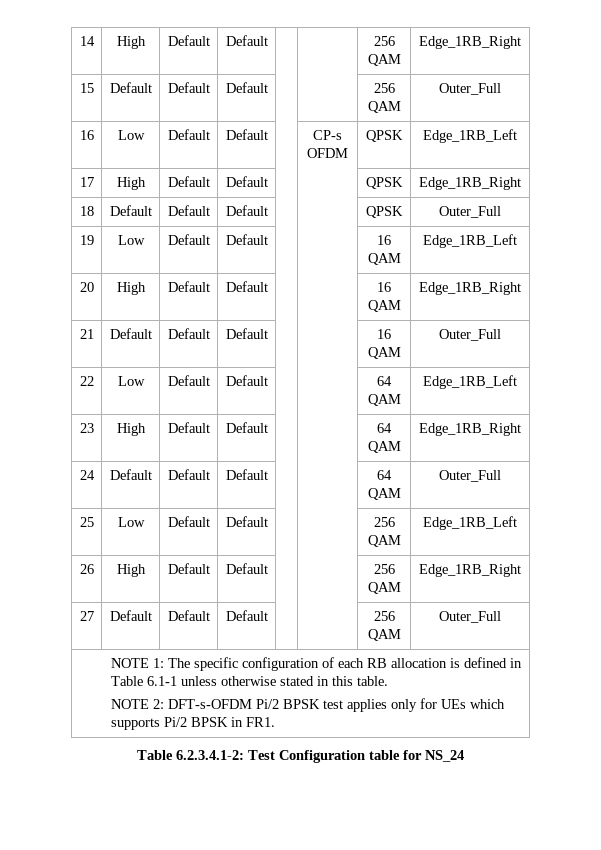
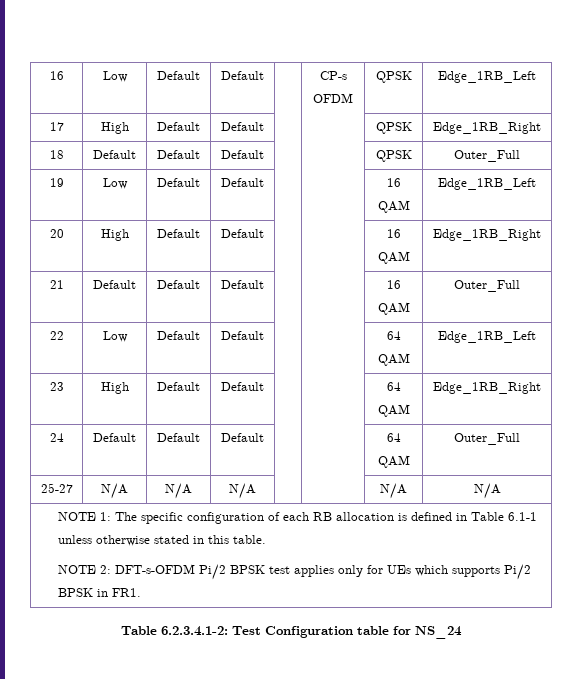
- 14 | High | Default | Default | | | 256 QAM | Edge_1RB_Right
- 15 | Default | Default | Default | | | 256 QAM | Outer_Full
- 25 | Low | Default | Default | | | 256 QAM | Edge_1RB_Left
- 26 | High | Default | Default | | | 256 QAM | Edge_1RB_Right
- 27 | Default | Default | Default | | | 256 QAM | Outer_Full
+ 25-27 | N/A | N/A | N/A | | | N/A | N/A

